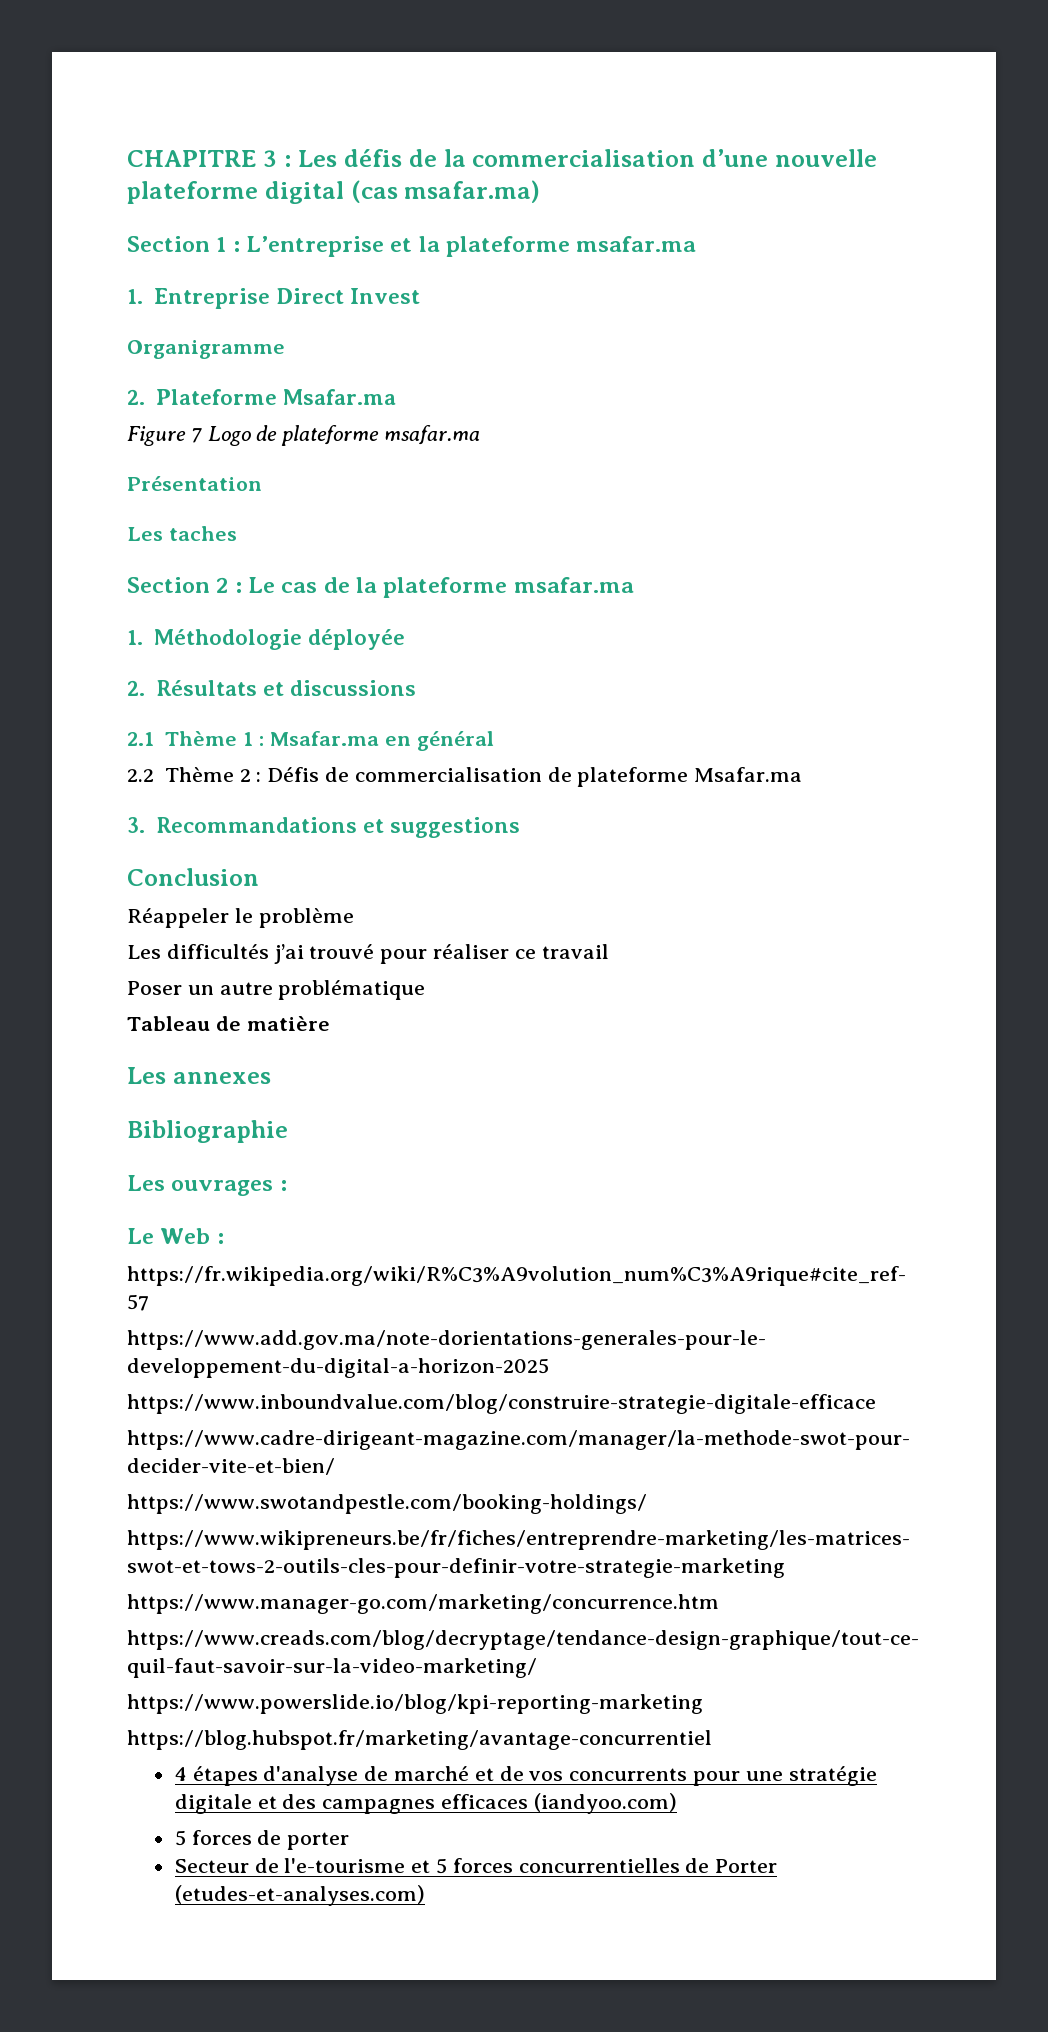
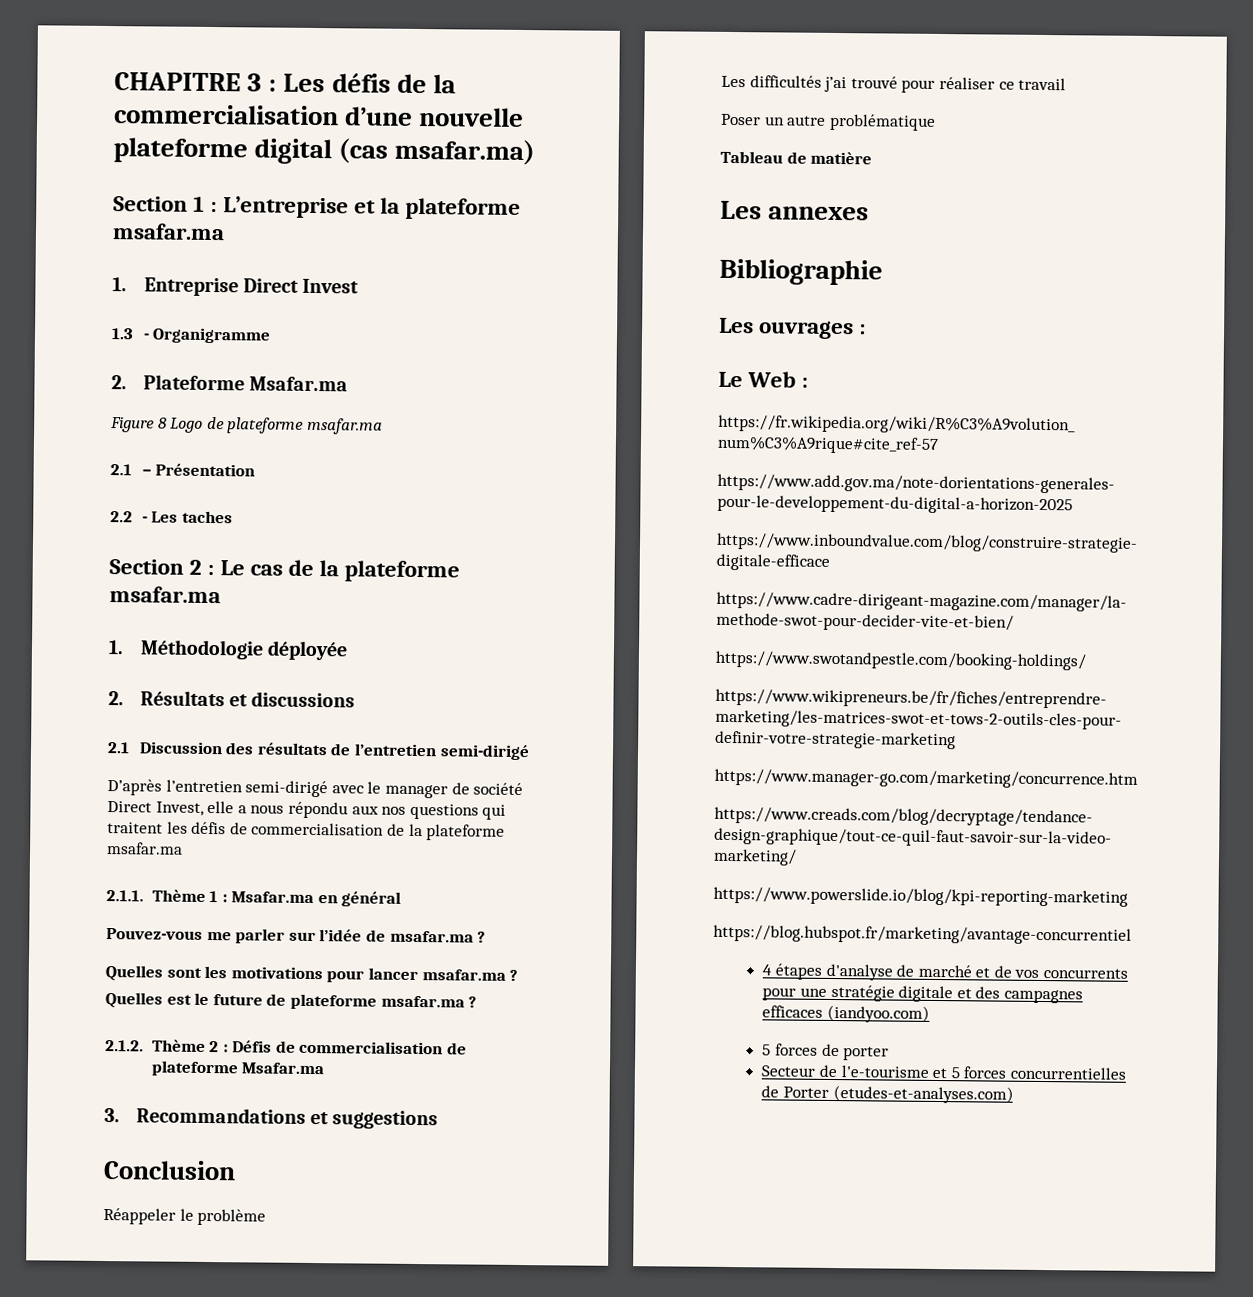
- Organigramme
+ 1.3 - Organigramme
- Figure 7 Logo de plateforme msafar.ma
+ Figure 8 Logo de plateforme msafar.ma
- Présentation
+ 2.1 – Présentation
- Les taches
+ 2.2 - Les taches
- 2.1 Thème 1 : Msafar.ma en général
+ 2.1 Discussion des résultats de l’entretien semi-dirigé
+ D’après l’entretien semi-dirigé avec le manager de société Direct Invest, elle a nous répondu aux nos questions qui traitent les défis de commercialisation de la plateforme msafar.ma
+ 2.1.1. Thème 1 : Msafar.ma en général
- 2.2 Thème 2 : Défis de commercialisation de plateforme Msafar.ma
+ Pouvez-vous me parler sur l’idée de msafar.ma ?
+ Quelles sont les motivations pour lancer msafar.ma ?
+ Quelles est le future de plateforme msafar.ma ?
+ 2.1.2. Thème 2 : Défis de commercialisation de plateforme Msafar.ma

